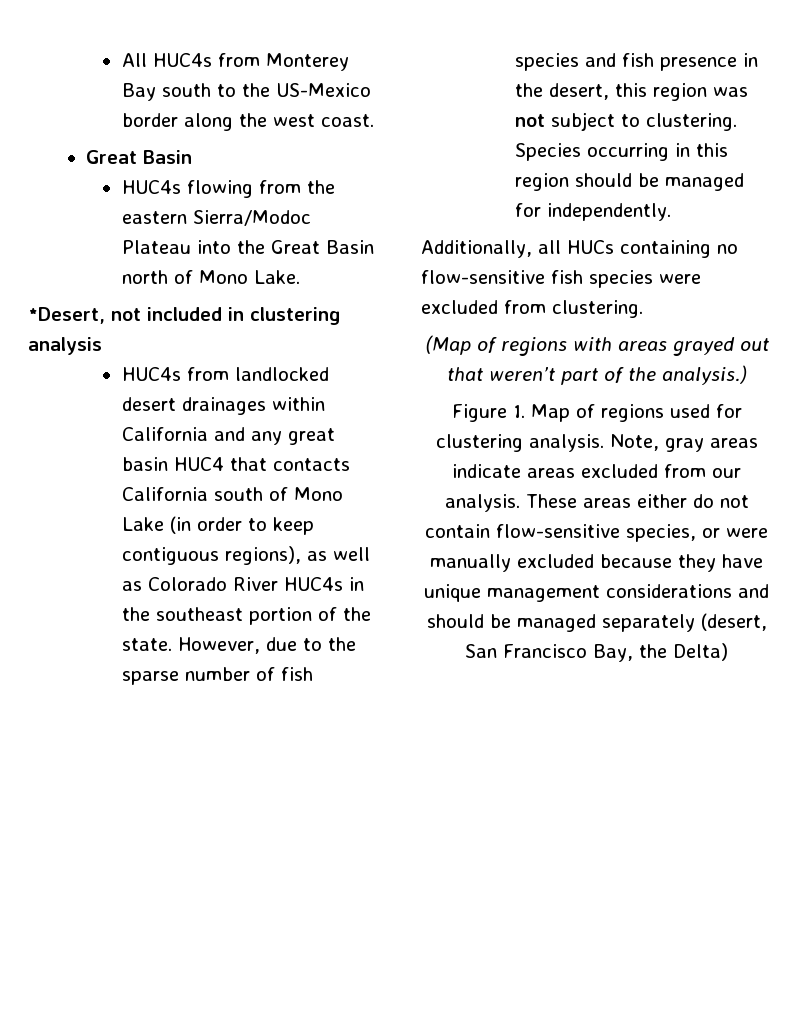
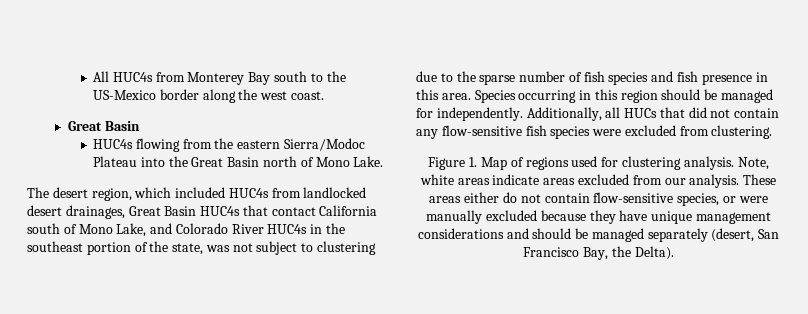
- *Desert, not included in clustering analysis
- HUC4s from landlocked desert drainages within California and any great basin HUC4 that contacts California south of Mono Lake (in order to keep contiguous regions), as well as Colorado River HUC4s in the southeast portion of the state. However, due to the sparse number of fish species and fish presence in the desert, this region was not subject to clustering.
+ The desert region, which included HUC4s from landlocked desert drainages, Great Basin HUC4s that contact California south of Mono Lake, and Colorado River HUC4s in the southeast portion of the state, was not subject to clustering due to the sparse number of fish species and fish presence in this area.
- Species occurring in this region should be managed for independently.
- Additionally, all HUCs containing no flow-sensitive fish species were excluded from clustering.
+ Species occurring in this region should be managed for independently. Additionally, all HUCs that did not contain any flow-sensitive fish species were excluded from clustering.
- (Map of regions with areas grayed out that weren’t part of the analysis.)
- Note, gray areas indicate areas excluded from our analysis.
+ Note, white areas indicate areas excluded from our analysis.
- These areas either do not contain flow-sensitive species, or were manually excluded because they have unique management considerations and should be managed separately (desert, San Francisco Bay, the Delta)
+ These areas either do not contain flow-sensitive species, or were manually excluded because they have unique management considerations and should be managed separately (desert, San Francisco Bay, the Delta).

